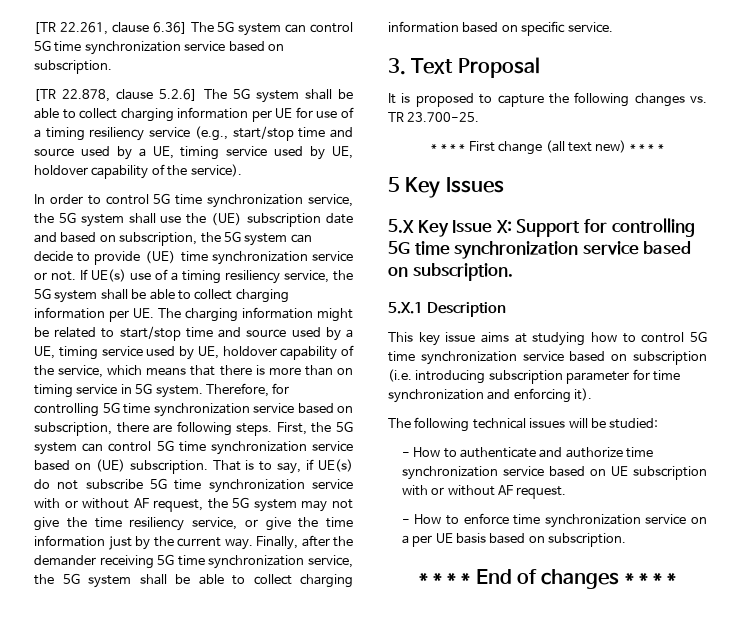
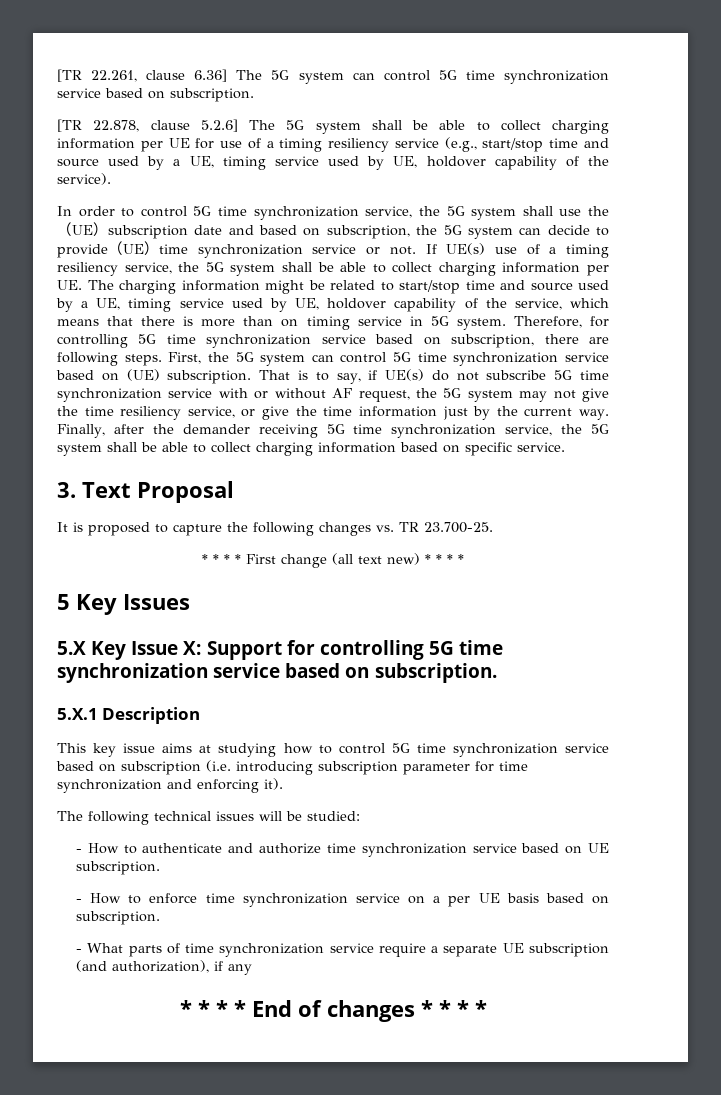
- - How to authenticate and authorize time synchronization service based on UE subscription with or without AF request.
+ - How to authenticate and authorize time synchronization service based on UE subscription.
+ - What parts of time synchronization service require a separate UE subscription (and authorization), if any

